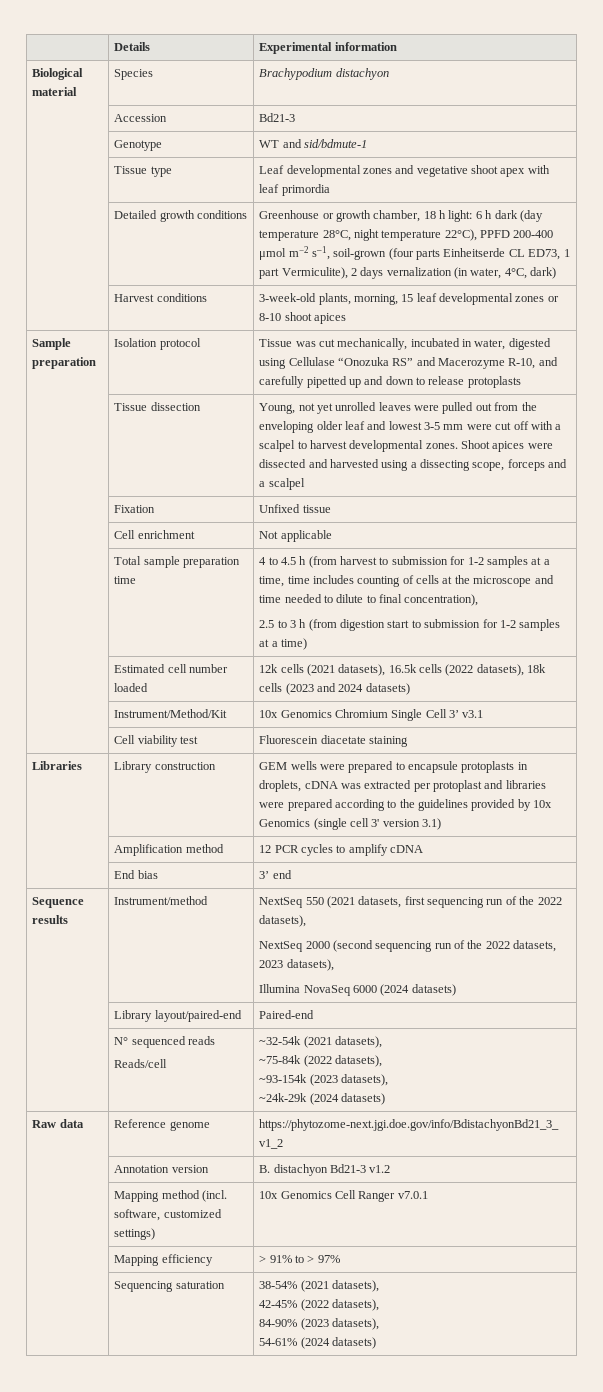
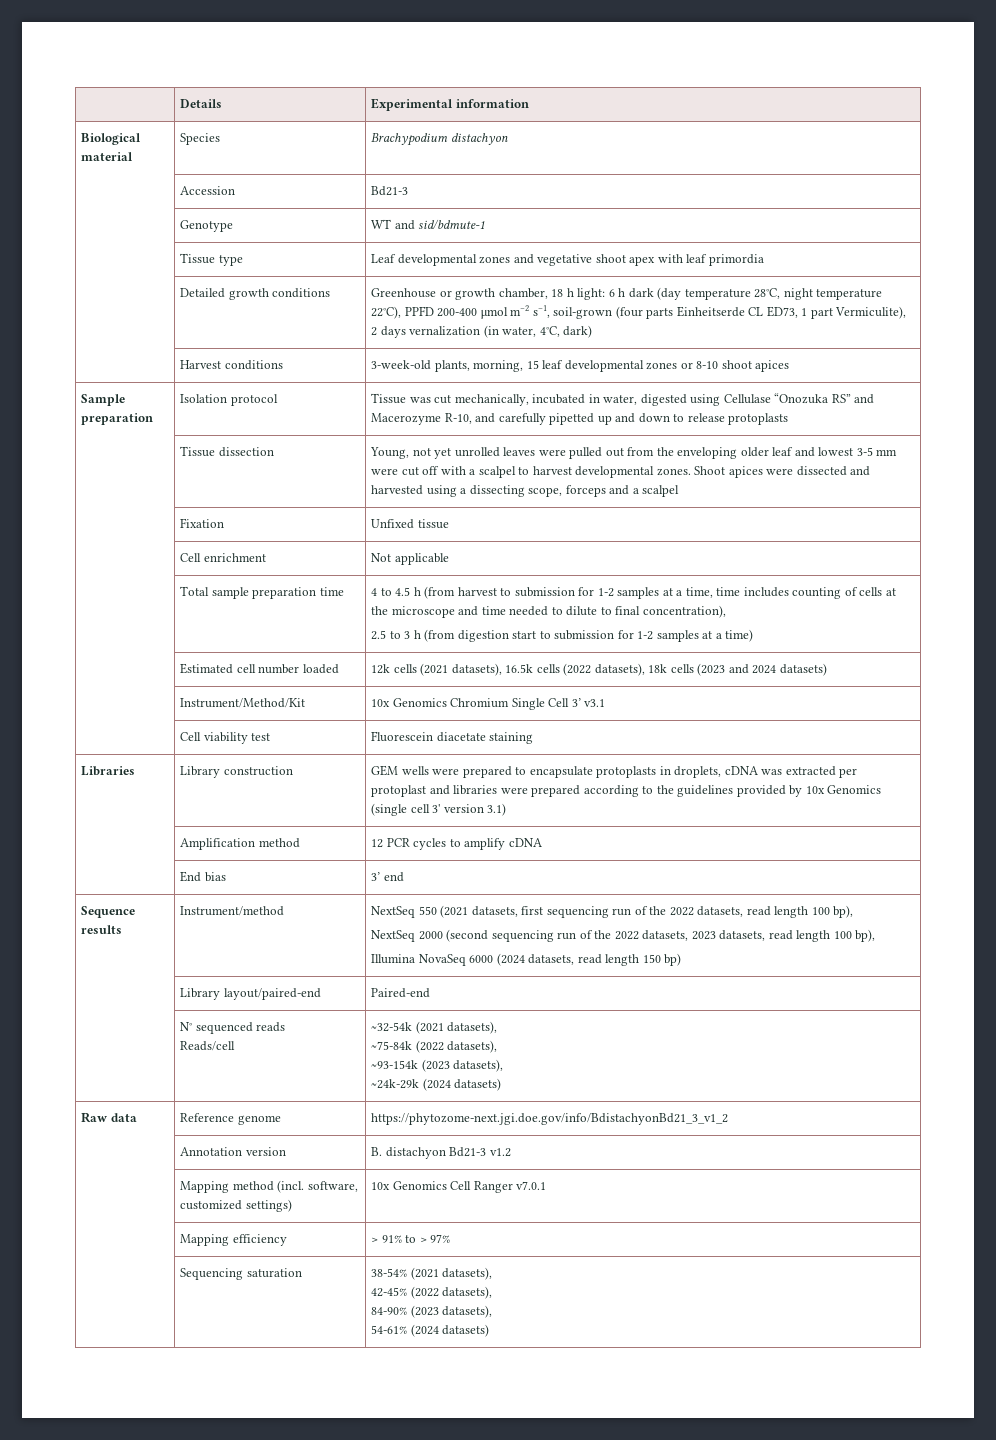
- Libraries | Library construction | GEM wells were prepared to encapsule protoplasts in droplets, cDNA was extracted per protoplast and libraries were prepared according to the guidelines provided by 10x Genomics (single cell 3' version 3.1)
+ Libraries | Library construction | GEM wells were prepared to encapsulate protoplasts in droplets, cDNA was extracted per protoplast and libraries were prepared according to the guidelines provided by 10x Genomics (single cell 3' version 3.1)
- NextSeq 550 (2021 datasets, first sequencing run of the 2022 datasets),
+ NextSeq 550 (2021 datasets, first sequencing run of the 2022 datasets, read length 100 bp),
- NextSeq 2000 (second sequencing run of the 2022 datasets, 2023 datasets),
+ NextSeq 2000 (second sequencing run of the 2022 datasets, 2023 datasets, read length 100 bp),
- Illumina NovaSeq 6000 (2024 datasets)
+ Illumina NovaSeq 6000 (2024 datasets, read length 150 bp)

